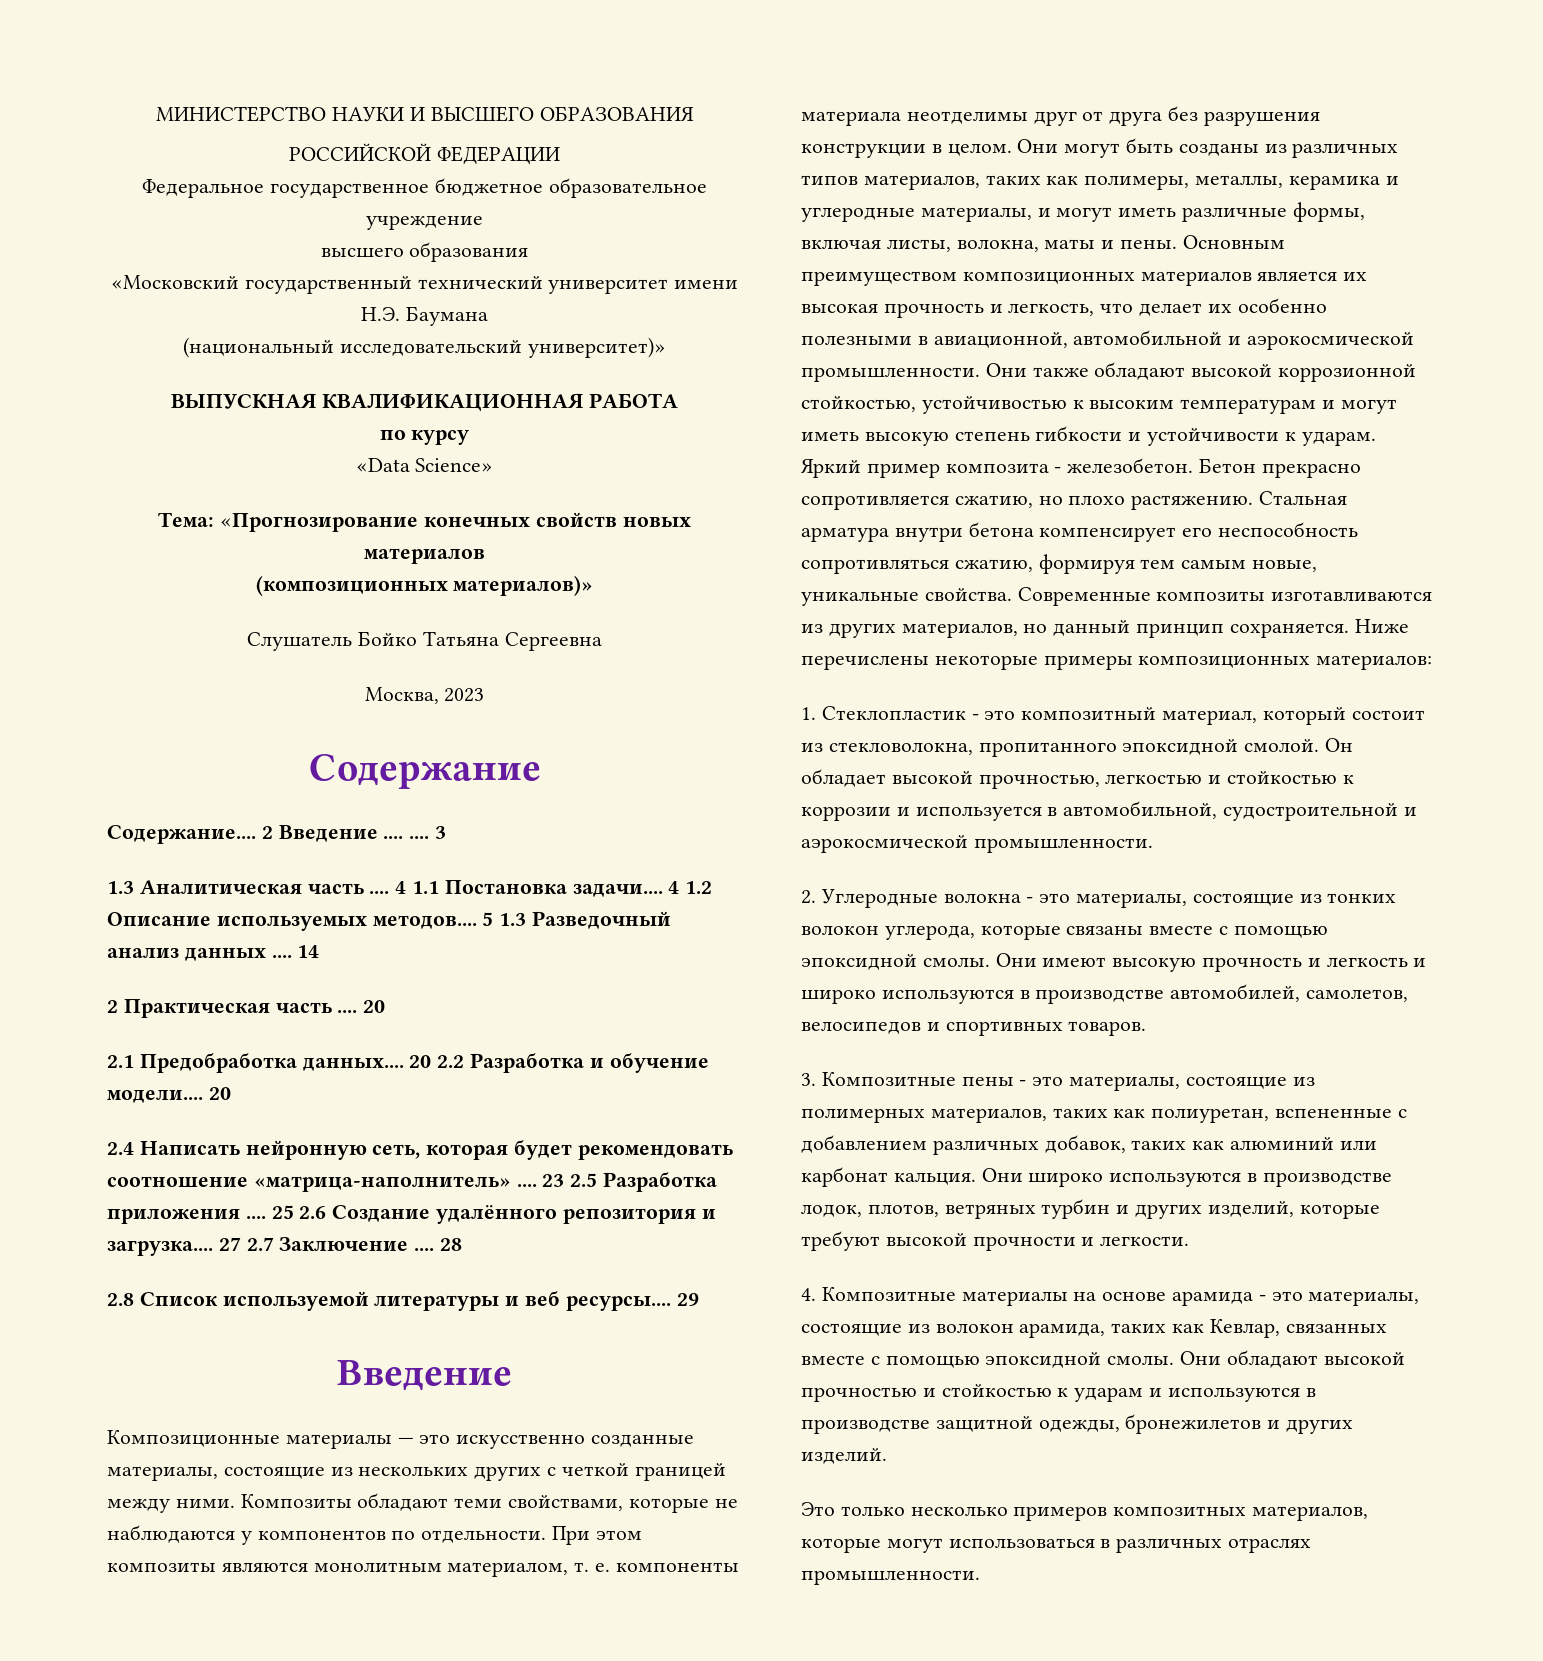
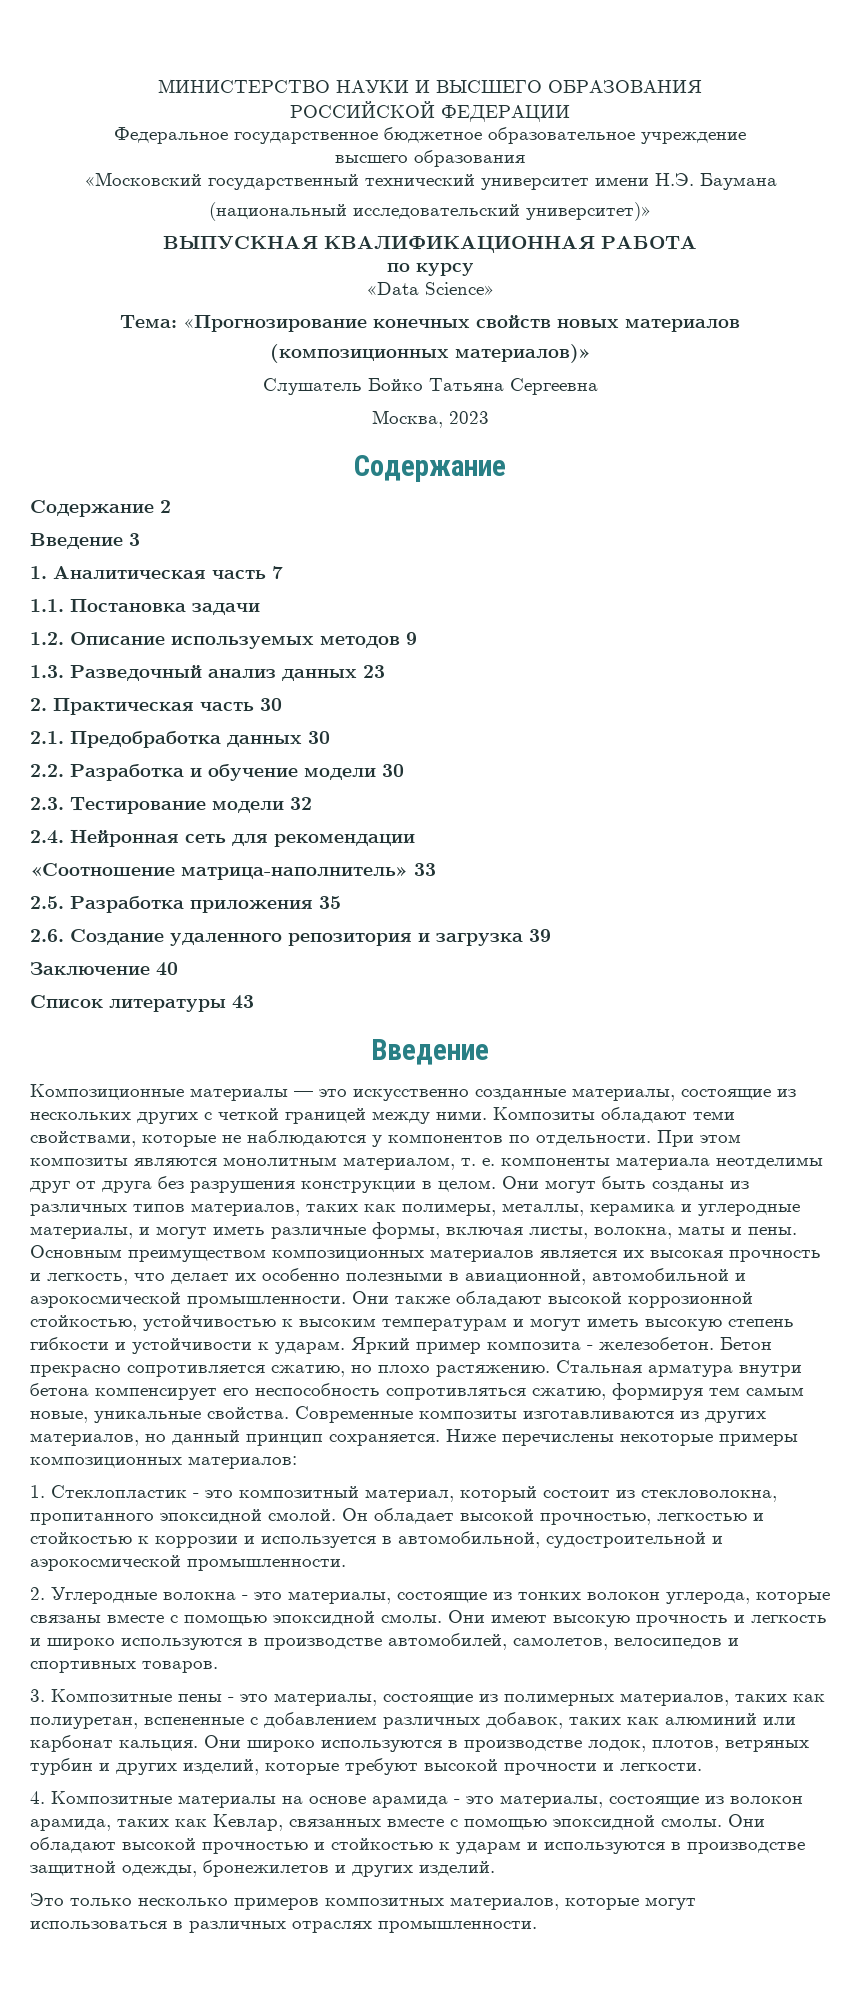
- Содержание.... 2 Введение .... .... 3
+ Содержание 2
+ Введение 3
- 1.3 Аналитическая часть .... 4 1.1 Постановка задачи.... 4 1.2 Описание используемых методов.... 5 1.3 Разведочный анализ данных .... 14
- 2 Практическая часть .... 20
- 2.1 Предобработка данных.... 20 2.2 Разработка и обучение модели.... 20
- 2.4 Написать нейронную сеть, которая будет рекомендовать соотношение «матрица-наполнитель» .... 23 2.5 Разработка приложения .... 25 2.6 Создание удалённого репозитория и загрузка.... 27 2.7 Заключение .... 28
- 2.8 Список используемой литературы и веб ресурсы.... 29
+ 1. Аналитическая часть 7
+ 1.1. Постановка задачи
+ 1.2. Описание используемых методов 9
+ 1.3. Разведочный анализ данных 23
+ 2. Практическая часть 30
+ 2.1. Предобработка данных 30
+ 2.2. Разработка и обучение модели 30
+ 2.3. Тестирование модели 32
+ 2.4. Нейронная сеть для рекомендации
+ «Соотношение матрица-наполнитель» 33
+ 2.5. Разработка приложения 35
+ 2.6. Создание удаленного репозитория и загрузка 39
+ Заключение 40
+ Список литературы 43

